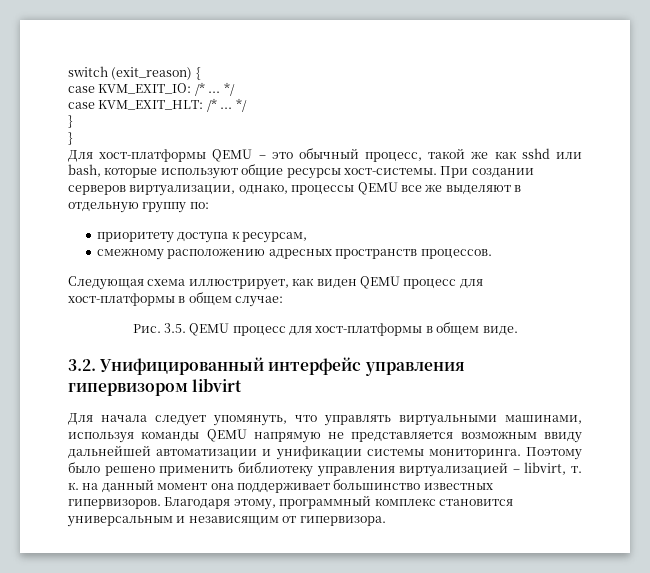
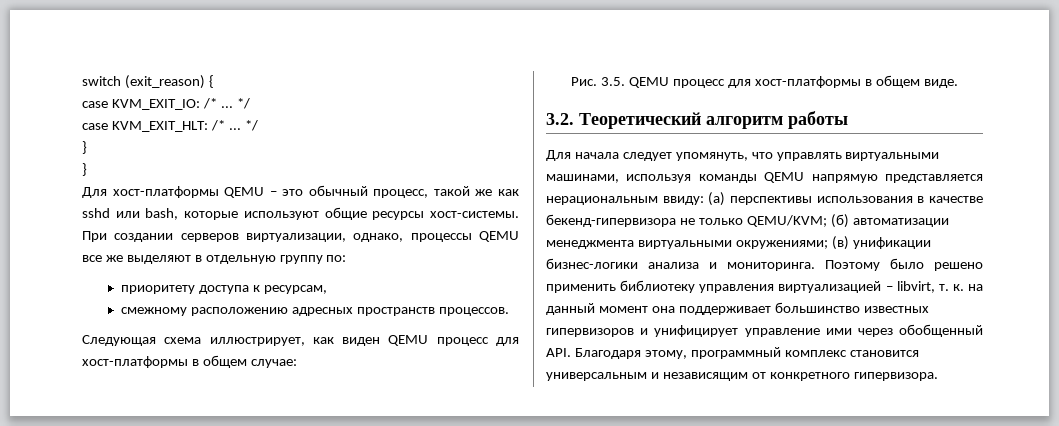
- 3.2. Унифицированный интерфейс управления гипервизором libvirt
+ 3.2. Теоретический алгоритм работы
- Для начала следует упомянуть, что управлять виртуальными машинами, используя команды QEMU напрямую не представляется возможным ввиду дальнейшей автоматизации и унификации системы мониторинга.
+ Для начала следует упомянуть, что управлять виртуальными машинами, используя команды QEMU напрямую представляется нерациональным ввиду: (а) перспективы использования в качестве бекенд-гипервизора не только QEMU/KVM; (б) автоматизации менеджмента виртуальными окружениями; (в) унификации бизнес-логики анализа и мониторинга.
- Поэтому было решено применить библиотеку управления виртуализацией – libvirt, т. к. на данный момент она поддерживает большинство известных гипервизоров. Благодаря этому, программный комплекс становится универсальным и независящим от гипервизора.
+ Поэтому было решено применить библиотеку управления виртуализацией – libvirt, т. к. на данный момент она поддерживает большинство известных гипервизоров и унифицирует управление ими через обобщенный API. Благодаря этому, программный комплекс становится универсальным и независящим от конкретного гипервизора.

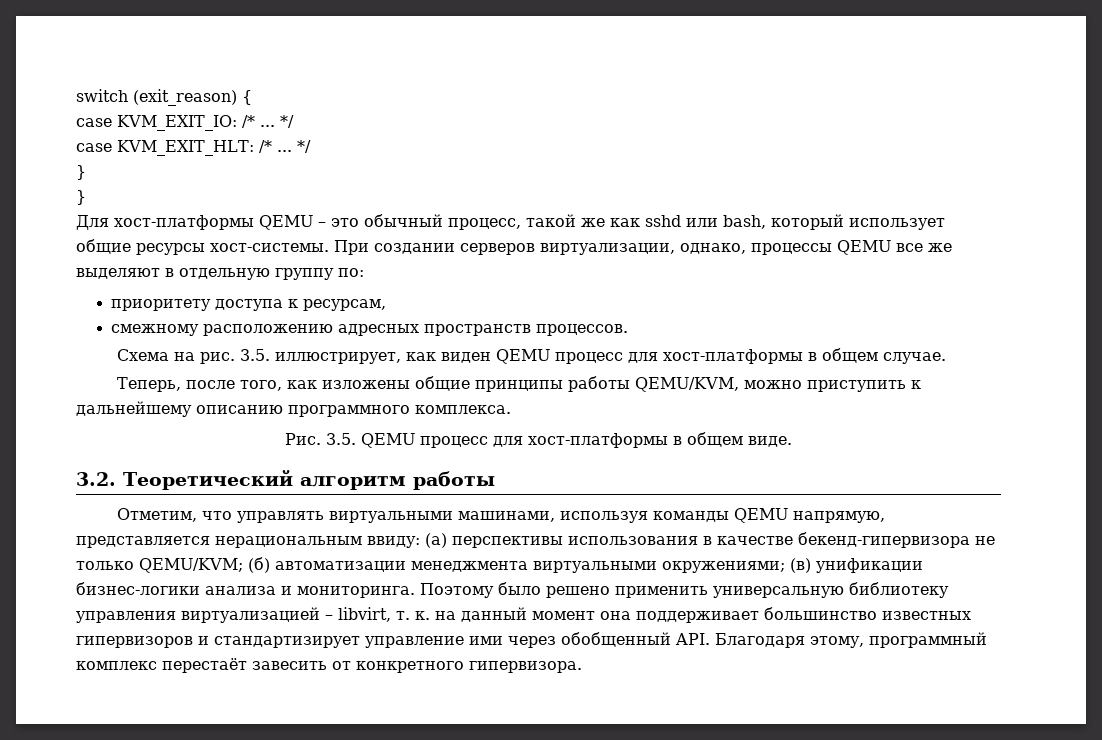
- Для хост-платформы QEMU – это обычный процесс, такой же как sshd или bash, которые используют общие ресурсы хост-системы.
+ Для хост-платформы QEMU – это обычный процесс, такой же как sshd или bash, который использует общие ресурсы хост-системы.
- Следующая схема иллюстрирует, как виден QEMU процесс для хост-платформы в общем случае:
+ Схема на рис. 3.5. иллюстрирует, как виден QEMU процесс для хост-платформы в общем случае.
+ Теперь, после того, как изложены общие принципы работы QEMU/KVM, можно приступить к дальнейшему описанию программного комплекса.
- Для начала следует упомянуть, что управлять виртуальными машинами, используя команды QEMU напрямую представляется нерациональным ввиду: (а) перспективы использования в качестве бекенд-гипервизора не только QEMU/KVM; (б) автоматизации менеджмента виртуальными окружениями; (в) унификации бизнес-логики анализа и мониторинга.
+ Отметим, что управлять виртуальными машинами, используя команды QEMU напрямую, представляется нерациональным ввиду: (а) перспективы использования в качестве бекенд-гипервизора не только QEMU/KVM; (б) автоматизации менеджмента виртуальными окружениями; (в) унификации бизнес-логики анализа и мониторинга.
- Поэтому было решено применить библиотеку управления виртуализацией – libvirt, т. к. на данный момент она поддерживает большинство известных гипервизоров и унифицирует управление ими через обобщенный API. Благодаря этому, программный комплекс становится универсальным и независящим от конкретного гипервизора.
+ Поэтому было решено применить универсальную библиотеку управления виртуализацией – libvirt, т. к. на данный момент она поддерживает большинство известных гипервизоров и стандартизирует управление ими через обобщенный API. Благодаря этому, программный комплекс перестаёт завесить от конкретного гипервизора.

